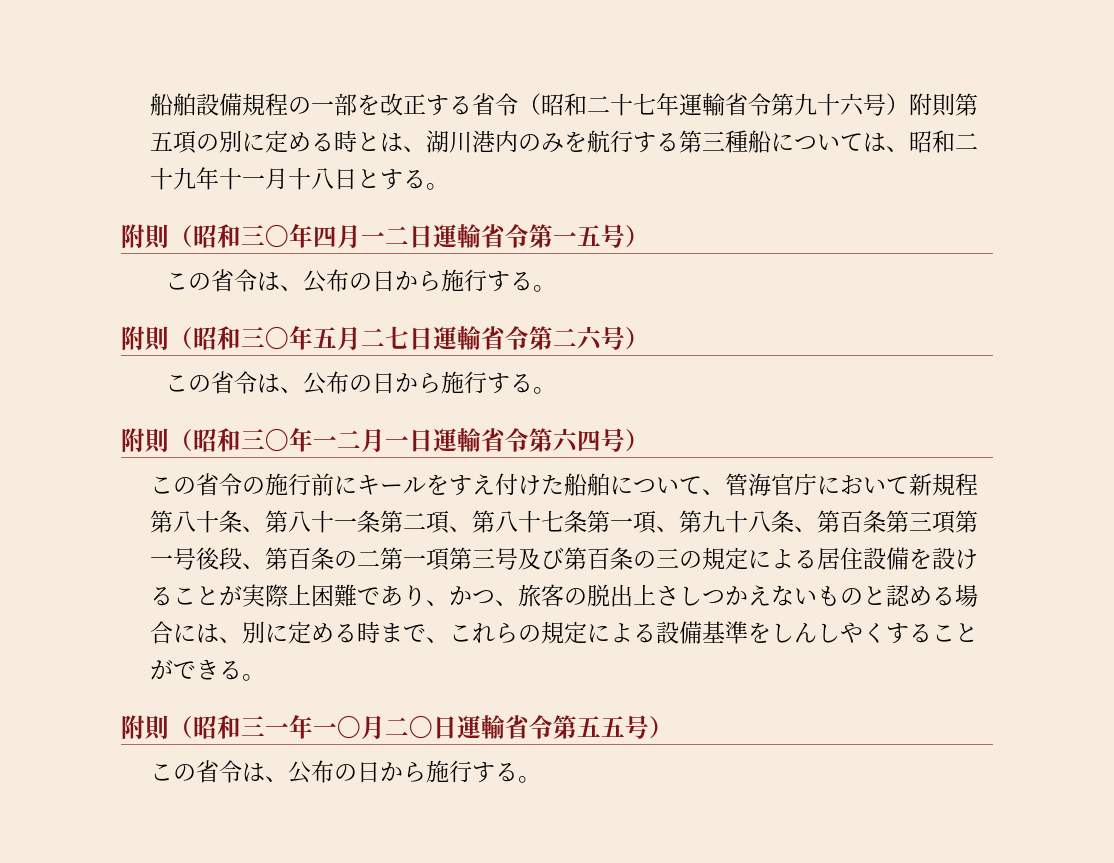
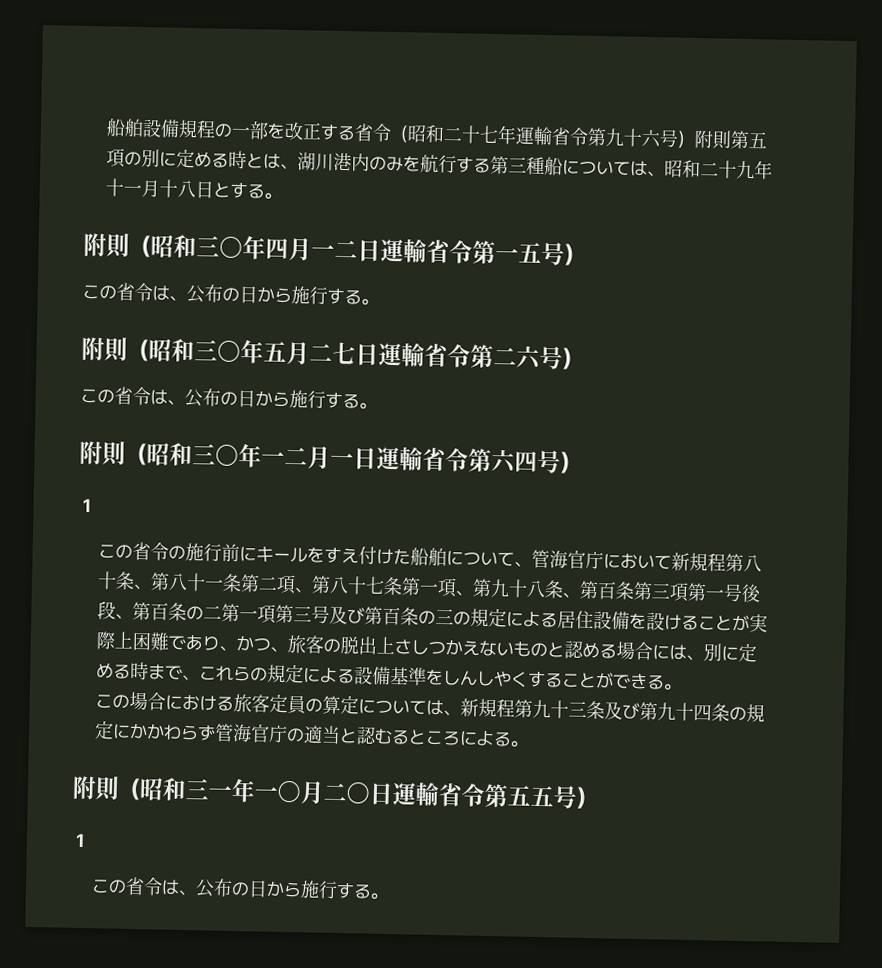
  附則（昭和三〇年一二月一日運輸省令第六四号）
+ １
+ この場合における旅客定員の算定については、新規程第九十三条及び第九十四条の規定にかかわらず管海官庁の適当と認むるところによる。
  附則（昭和三一年一〇月二〇日運輸省令第五五号）
+ １

